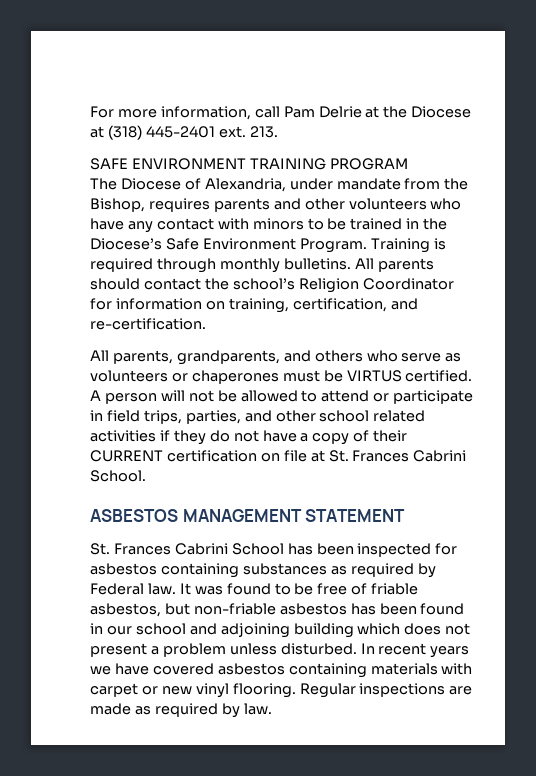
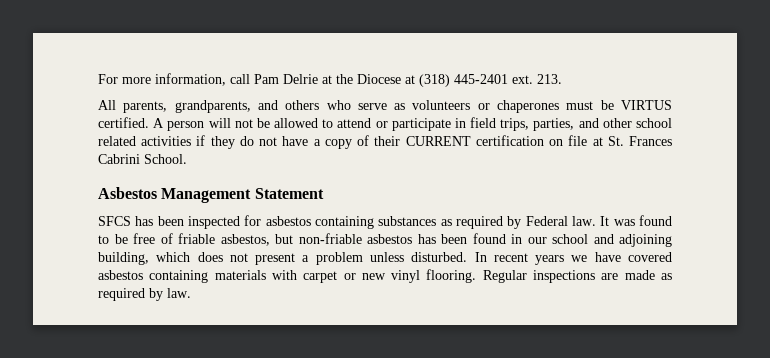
- SAFE ENVIRONMENT TRAINING PROGRAM
- The Diocese of Alexandria, under mandate from the Bishop, requires parents and other volunteers who have any contact with minors to be trained in the Diocese’s Safe Environment Program. Training is required through monthly bulletins. All parents should contact the school’s Religion Coordinator for information on training, certification, and re-certification.
- ASBESTOS MANAGEMENT STATEMENT
- St. Frances Cabrini School has been inspected for asbestos containing substances as required by Federal law.
+ Asbestos Management Statement
+ SFCS has been inspected for asbestos containing substances as required by Federal law.
- It was found to be free of friable asbestos, but non-friable asbestos has been found in our school and adjoining building which does not present a problem unless disturbed.
+ It was found to be free of friable asbestos, but non-friable asbestos has been found in our school and adjoining building, which does not present a problem unless disturbed.

